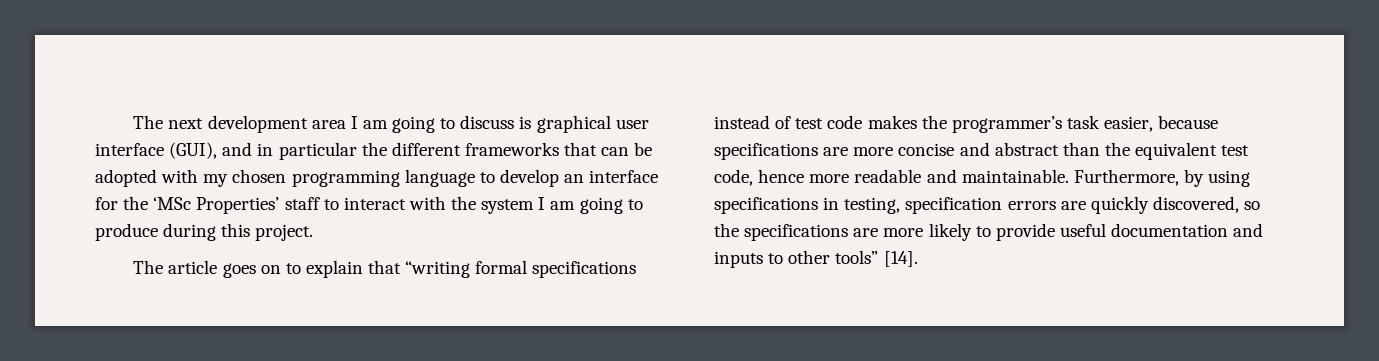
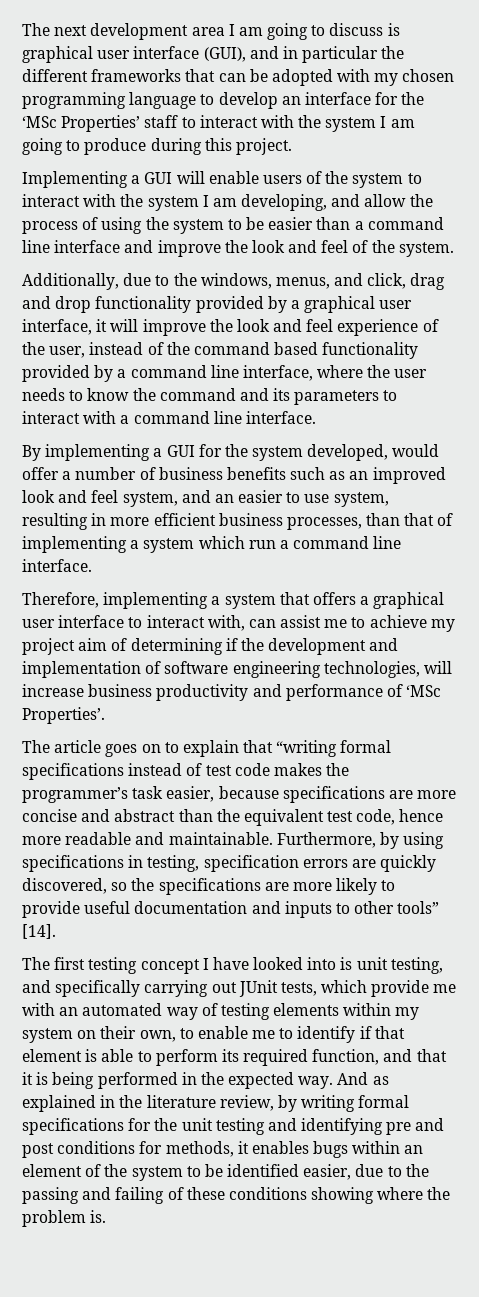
+ Implementing a GUI will enable users of the system to interact with the system I am developing, and allow the process of using the system to be easier than a command line interface and improve the look and feel of the system.
+ Additionally, due to the windows, menus, and click, drag and drop functionality provided by a graphical user interface, it will improve the look and feel experience of the user, instead of the command based functionality provided by a command line interface, where the user needs to know the command and its parameters to interact with a command line interface.
+ By implementing a GUI for the system developed, would offer a number of business benefits such as an improved look and feel system, and an easier to use system, resulting in more efficient business processes, than that of implementing a system which run a command line interface.
+ Therefore, implementing a system that offers a graphical user interface to interact with, can assist me to achieve my project aim of determining if the development and implementation of software engineering technologies, will increase business productivity and performance of ‘MSc Properties’.
+ The first testing concept I have looked into is unit testing, and specifically carrying out JUnit tests, which provide me with an automated way of testing elements within my system on their own, to enable me to identify if that element is able to perform its required function, and that it is being performed in the expected way. And as explained in the literature review, by writing formal specifications for the unit testing and identifying pre and post conditions for methods, it enables bugs within an element of the system to be identified easier, due to the passing and failing of these conditions showing where the problem is.

